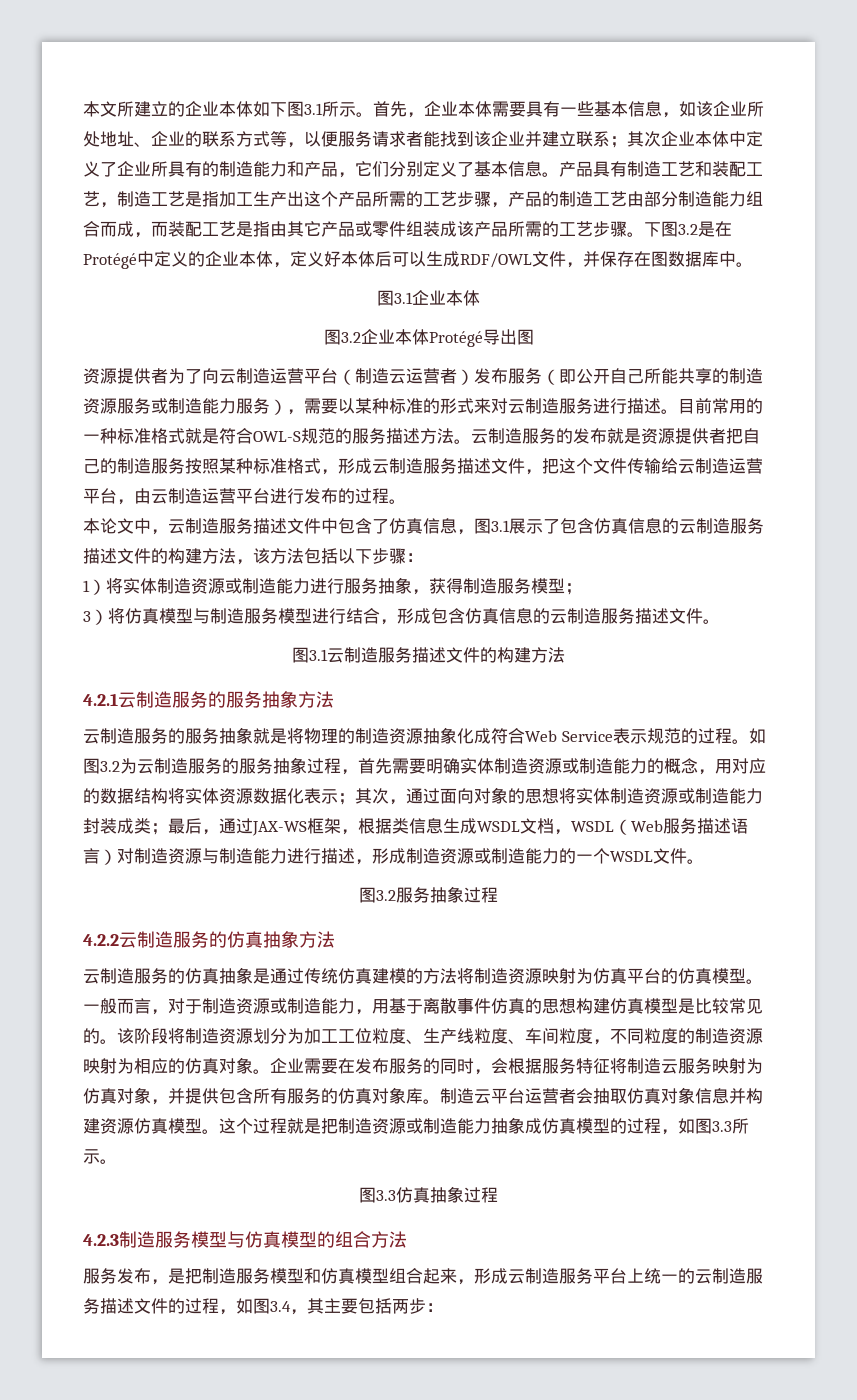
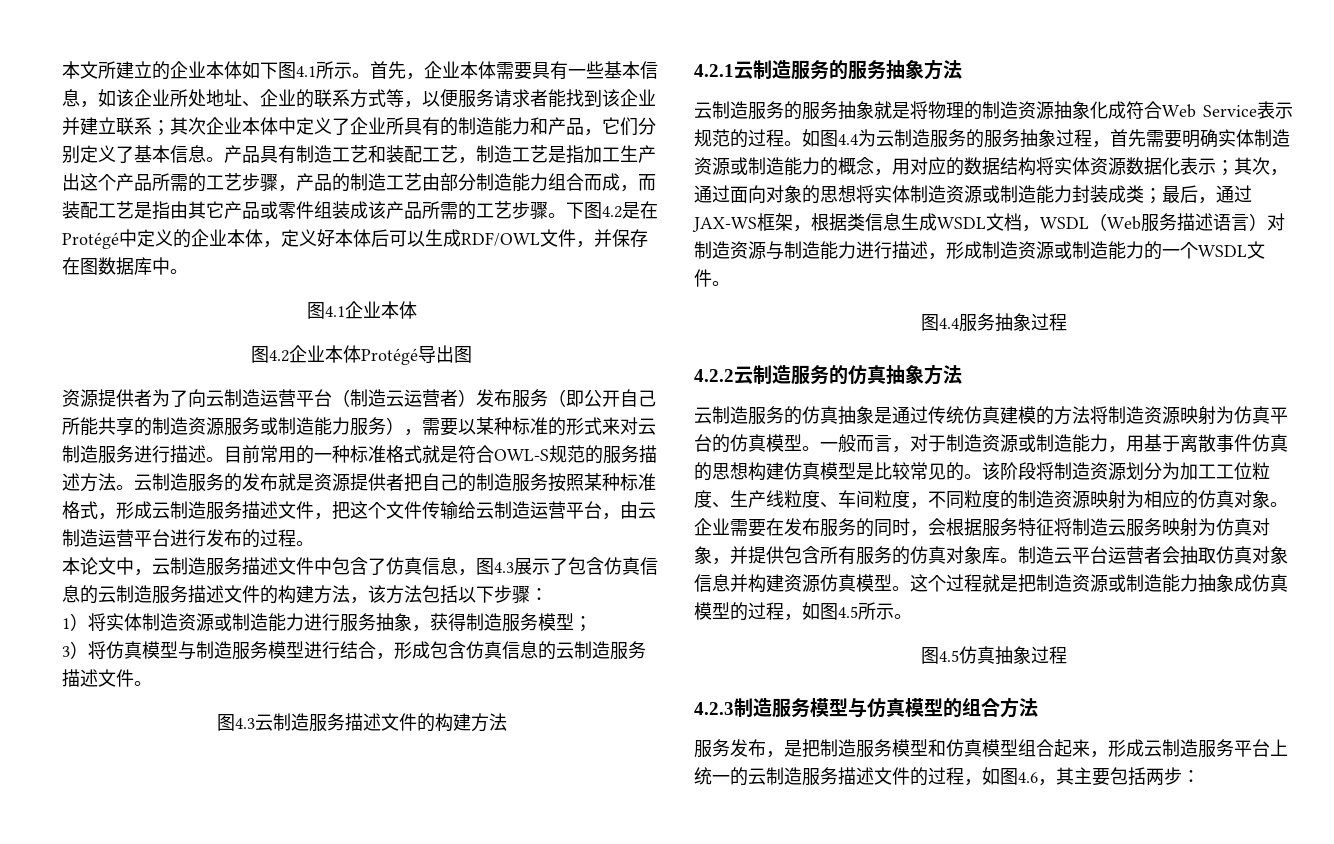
- 本文所建立的企业本体如下图3.1所示。
+ 本文所建立的企业本体如下图4.1所示。
- 下图3.2是在Protégé中定义的企业本体，定义好本体后可以生成RDF/OWL文件，并保存在图数据库中。
+ 下图4.2是在Protégé中定义的企业本体，定义好本体后可以生成RDF/OWL文件，并保存在图数据库中。
- 图3.1企业本体
+ 图4.1企业本体
- 图3.2企业本体Protégé导出图
+ 图4.2企业本体Protégé导出图
- 本论文中，云制造服务描述文件中包含了仿真信息，图3.1展示了包含仿真信息的云制造服务描述文件的构建方法，该方法包括以下步骤：
+ 本论文中，云制造服务描述文件中包含了仿真信息，图4.3展示了包含仿真信息的云制造服务描述文件的构建方法，该方法包括以下步骤：
- 图3.1云制造服务描述文件的构建方法
+ 图4.3云制造服务描述文件的构建方法
- 如图3.2为云制造服务的服务抽象过程，首先需要明确实体制造资源或制造能力的概念，用对应的数据结构将实体资源数据化表示；
+ 如图4.4为云制造服务的服务抽象过程，首先需要明确实体制造资源或制造能力的概念，用对应的数据结构将实体资源数据化表示；
- 图3.2服务抽象过程
+ 图4.4服务抽象过程
- 这个过程就是把制造资源或制造能力抽象成仿真模型的过程，如图3.3所示。
+ 这个过程就是把制造资源或制造能力抽象成仿真模型的过程，如图4.5所示。
- 图3.3仿真抽象过程
+ 图4.5仿真抽象过程
- 服务发布，是把制造服务模型和仿真模型组合起来，形成云制造服务平台上统一的云制造服务描述文件的过程，如图3.4，其主要包括两步：
+ 服务发布，是把制造服务模型和仿真模型组合起来，形成云制造服务平台上统一的云制造服务描述文件的过程，如图4.6，其主要包括两步：

